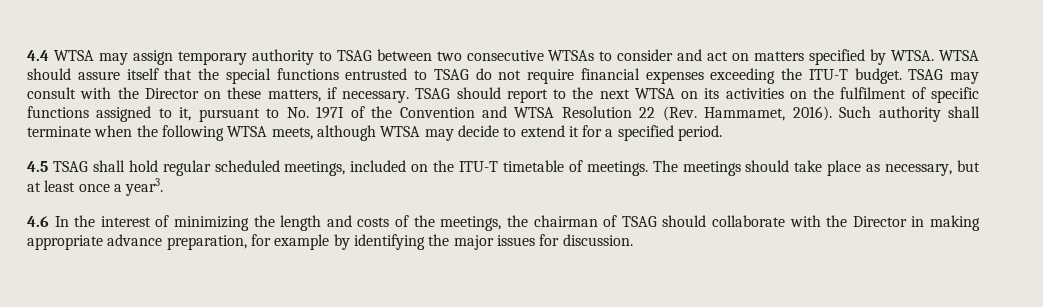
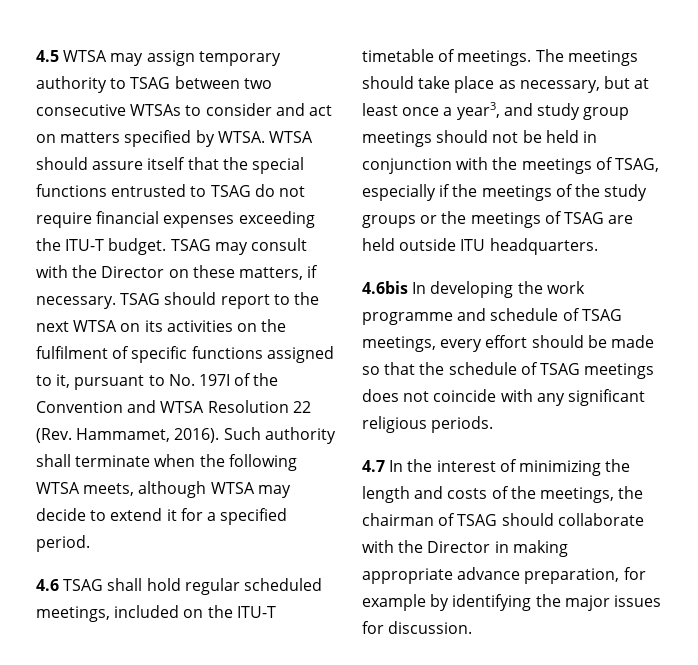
- 4.4 WTSA may assign temporary authority to TSAG between two consecutive WTSAs to consider and act on matters specified by WTSA.
+ 4.5 WTSA may assign temporary authority to TSAG between two consecutive WTSAs to consider and act on matters specified by WTSA.
- 4.5 TSAG shall hold regular scheduled meetings, included on the ITU-T timetable of meetings.
+ 4.6 TSAG shall hold regular scheduled meetings, included on the ITU-T timetable of meetings.
- The meetings should take place as necessary, but at least once a year3.
- 4.6 In the interest of minimizing the length and costs of the meetings, the chairman of TSAG should collaborate with the Director in making appropriate advance preparation, for example by identifying the major issues for discussion.
+ The meetings should take place as necessary, but at least once a year3, and study group meetings should not be held in conjunction with the meetings of TSAG, especially if the meetings of the study groups or the meetings of TSAG are held outside ITU headquarters.
+ 4.6bis In developing the work programme and schedule of TSAG meetings, every effort should be made so that the schedule of TSAG meetings does not coincide with any significant religious periods.
+ 4.7 In the interest of minimizing the length and costs of the meetings, the chairman of TSAG should collaborate with the Director in making appropriate advance preparation, for example by identifying the major issues for discussion.

